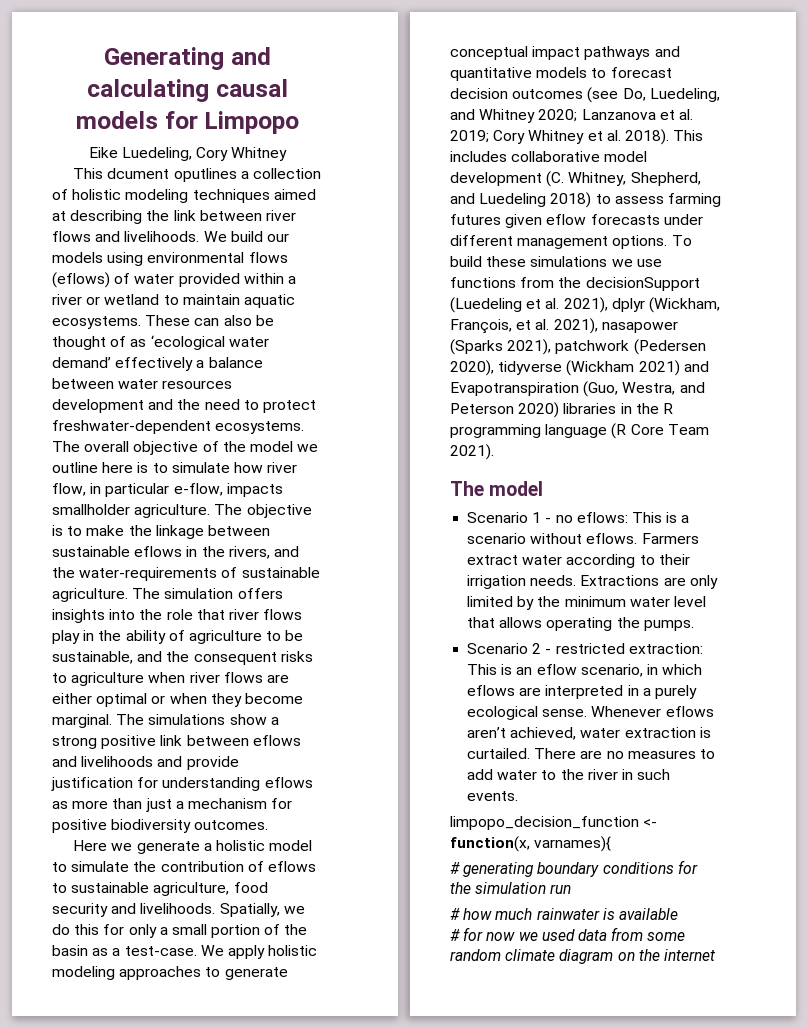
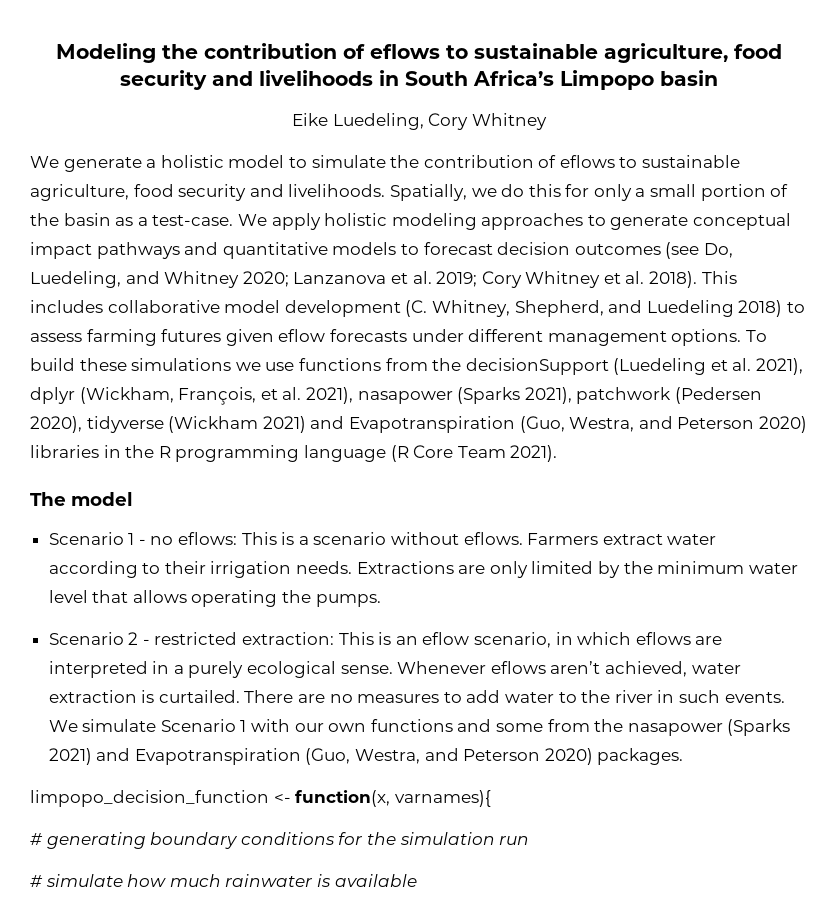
- Generating and calculating causal models for Limpopo
+ Modeling the contribution of eflows to sustainable agriculture, food security and livelihoods in South Africa’s Limpopo basin
- This dcument oputlines a collection of holistic modeling techniques aimed at describing the link between river flows and livelihoods. We build our models using environmental flows (eflows) of water provided within a river or wetland to maintain aquatic ecosystems. These can also be thought of as ‘ecological water demand’ effectively a balance between water resources development and the need to protect freshwater-dependent ecosystems. The overall objective of the model we outline here is to simulate how river flow, in particular e-flow, impacts smallholder agriculture. The objective is to make the linkage between sustainable eflows in the rivers, and the water-requirements of sustainable agriculture. The simulation offers insights into the role that river flows play in the ability of agriculture to be sustainable, and the consequent risks to agriculture when river flows are either optimal or when they become marginal. The simulations show a strong positive link between eflows and livelihoods and provide justification for understanding eflows as more than just a mechanism for positive biodiversity outcomes.
- Here we generate a holistic model to simulate the contribution of eflows to sustainable agriculture, food security and livelihoods.
+ We generate a holistic model to simulate the contribution of eflows to sustainable agriculture, food security and livelihoods.
+ We simulate Scenario 1 with our own functions and some from the nasapower (Sparks 2021) and Evapotranspiration (Guo, Westra, and Peterson 2020) packages.
- # how much rainwater is available
+ # simulate how much rainwater is available
- # for now we used data from some random climate diagram on the internet

